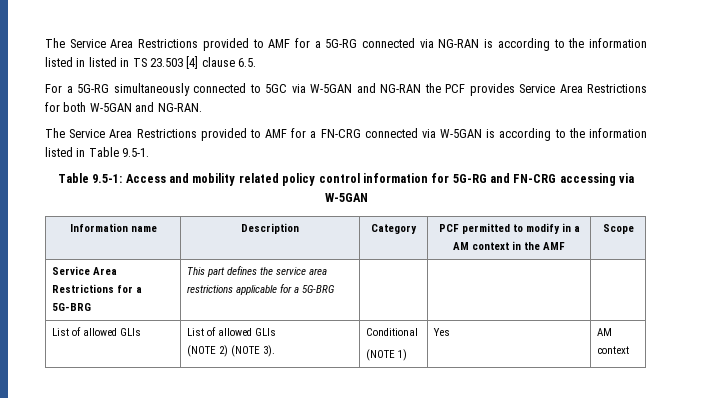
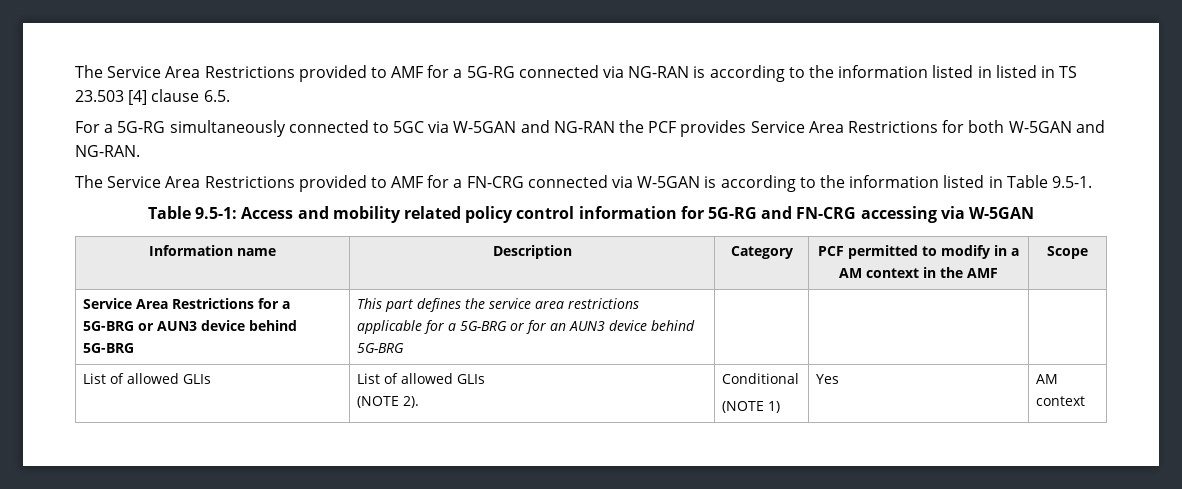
- Service Area Restrictions for a 5G-BRG | This part defines the service area restrictions applicable for a 5G-BRG | | |
+ Service Area Restrictions for a 5G-BRG or AUN3 device behind 5G-BRG | This part defines the service area restrictions applicable for a 5G-BRG or for an AUN3 device behind 5G-BRG | | |
  List of allowed GLIs | List of allowed GLIs
- (NOTE 2) (NOTE 3). | Conditional
+ (NOTE 2). | Conditional

